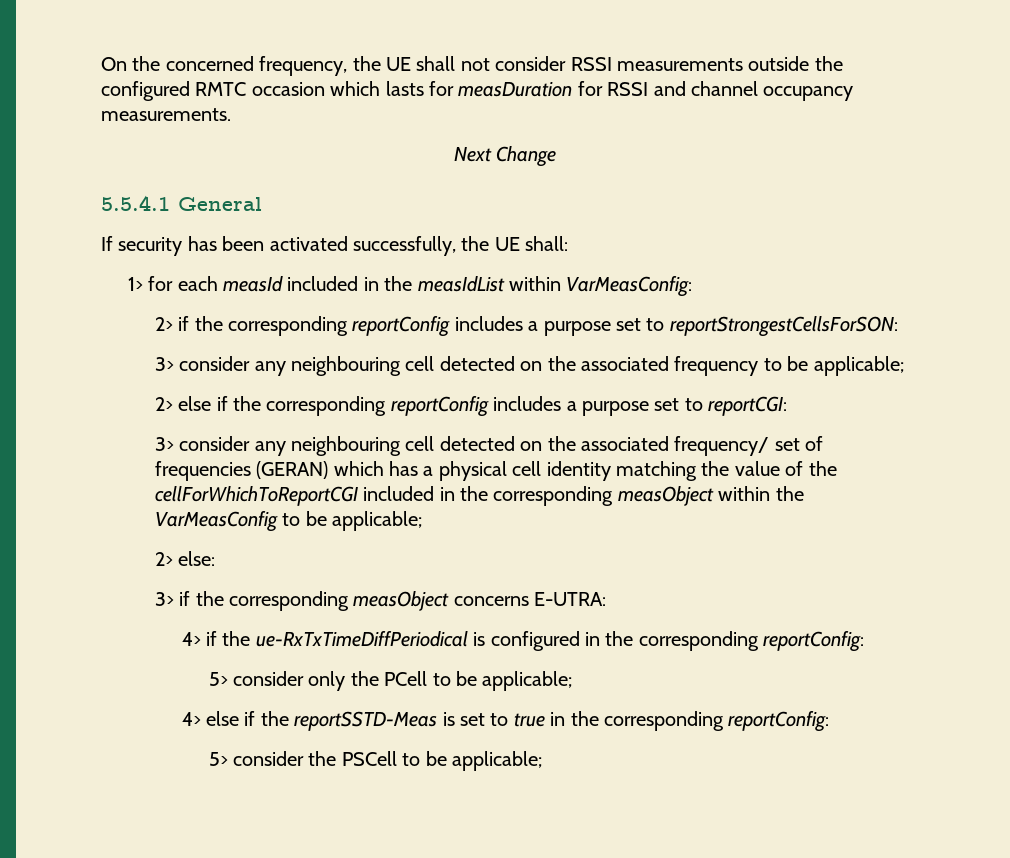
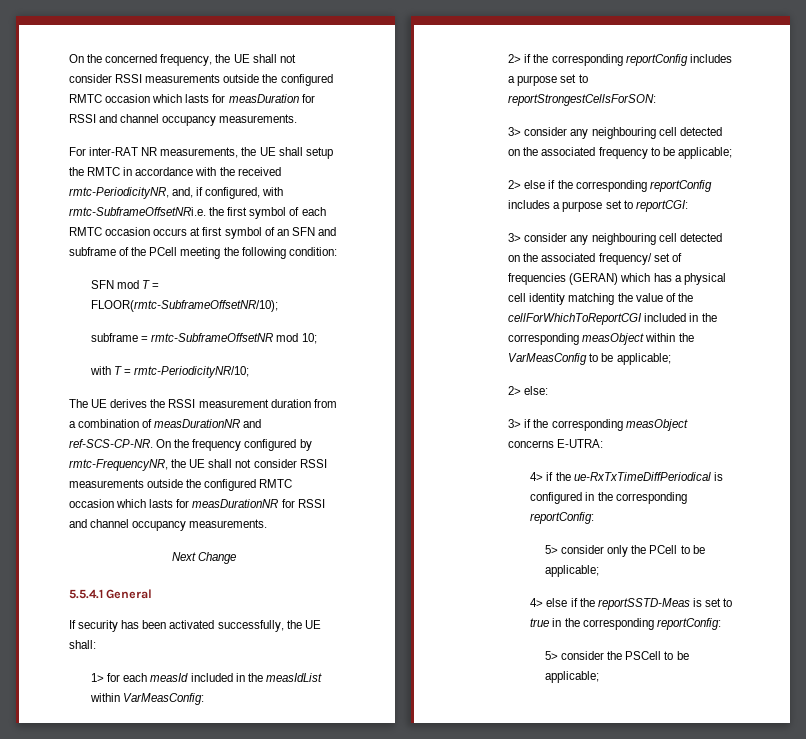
+ For inter-RAT NR measurements, the UE shall setup the RMTC in accordance with the received rmtc-PeriodicityNR, and, if configured, with rmtc-SubframeOffsetNRi.e. the first symbol of each RMTC occasion occurs at first symbol of an SFN and subframe of the PCell meeting the following condition:
+ SFN mod T = FLOOR(rmtc-SubframeOffsetNR/10);
+ subframe = rmtc-SubframeOffsetNR mod 10;
+ with T = rmtc-PeriodicityNR/10;
+ The UE derives the RSSI measurement duration from a combination of measDurationNR and ref-SCS-CP-NR. On the frequency configured by rmtc-FrequencyNR, the UE shall not consider RSSI measurements outside the configured RMTC occasion which lasts for measDurationNR for RSSI and channel occupancy measurements.

